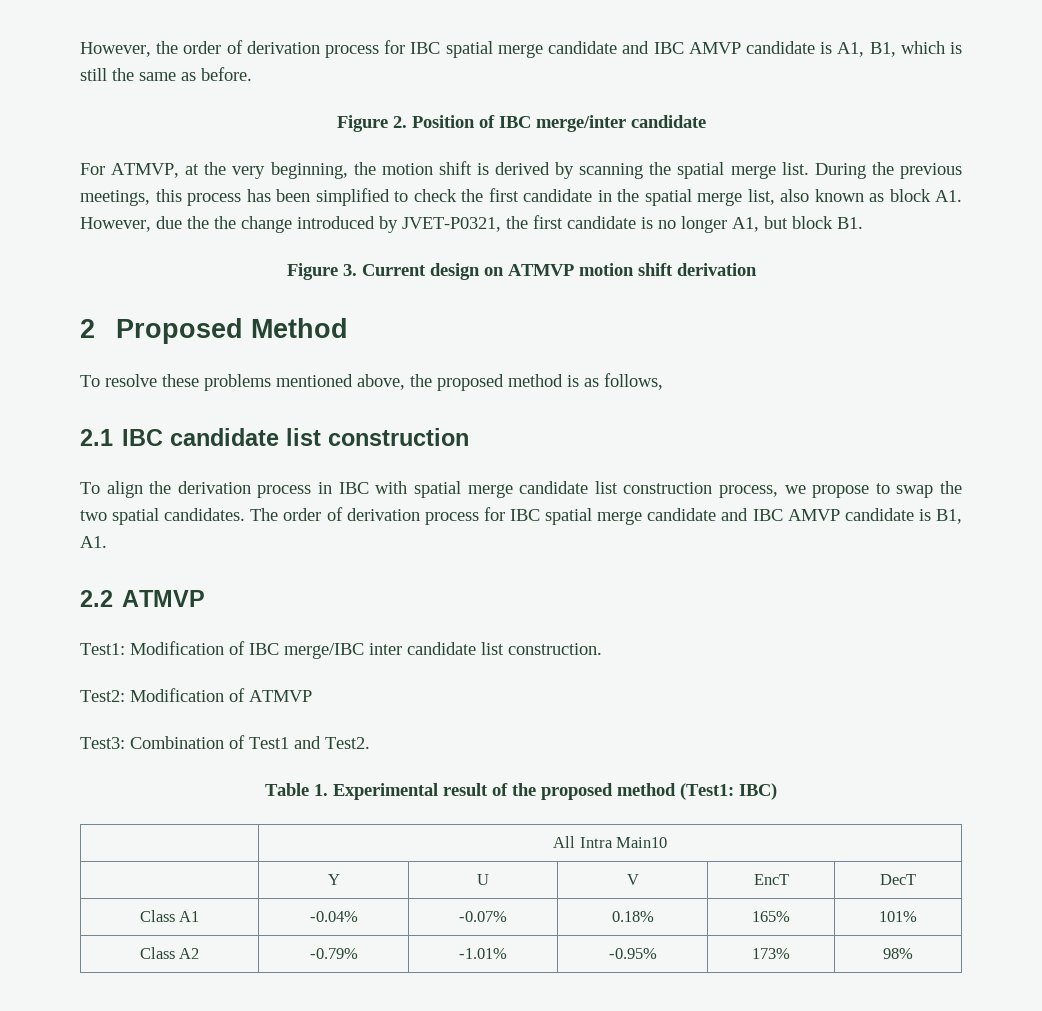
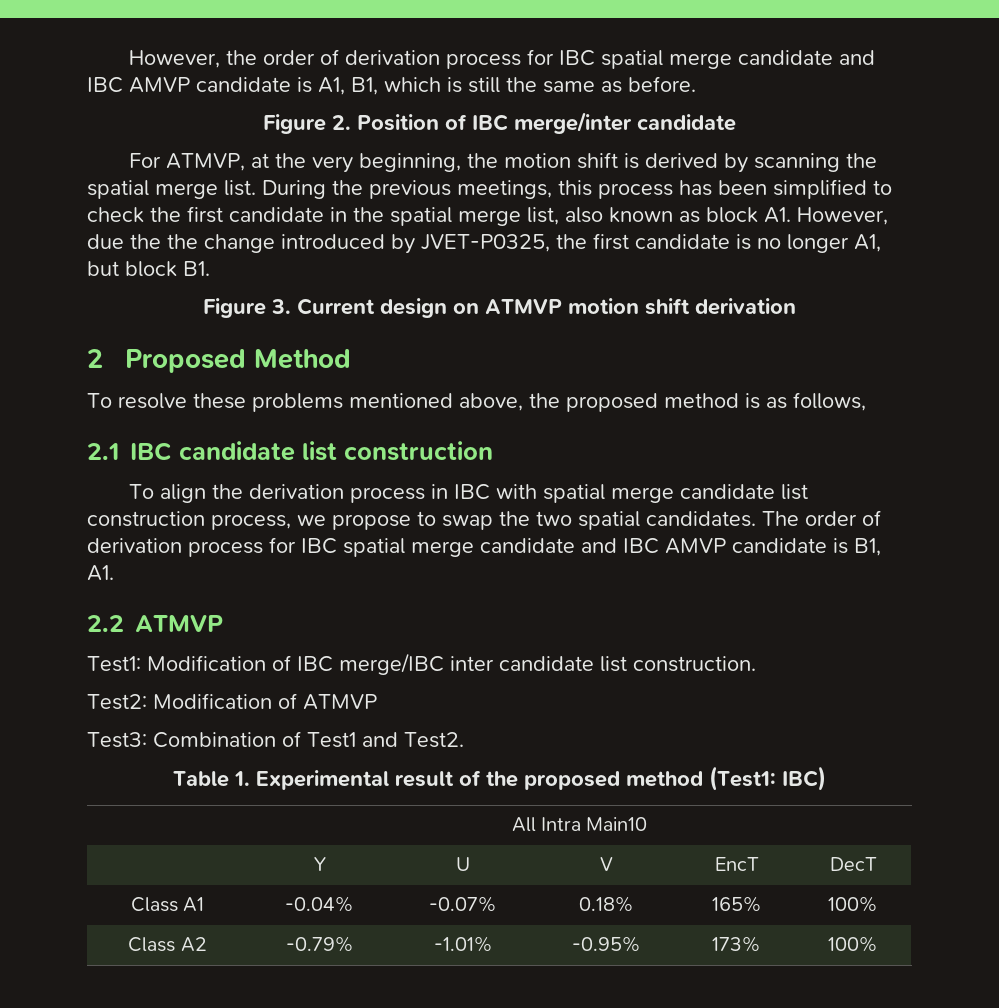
- During the previous meetings, this process has been simplified to check the first candidate in the spatial merge list, also known as block A1. However, due the the change introduced by JVET-P0321, the first candidate is no longer A1, but block B1.
+ During the previous meetings, this process has been simplified to check the first candidate in the spatial merge list, also known as block A1. However, due the the change introduced by JVET-P0325, the first candidate is no longer A1, but block B1.
- Class A1 | -0.04% | -0.07% | 0.18% | 165% | 101%
+ Class A1 | -0.04% | -0.07% | 0.18% | 165% | 100%
- Class A2 | -0.79% | -1.01% | -0.95% | 173% | 98%
+ Class A2 | -0.79% | -1.01% | -0.95% | 173% | 100%

